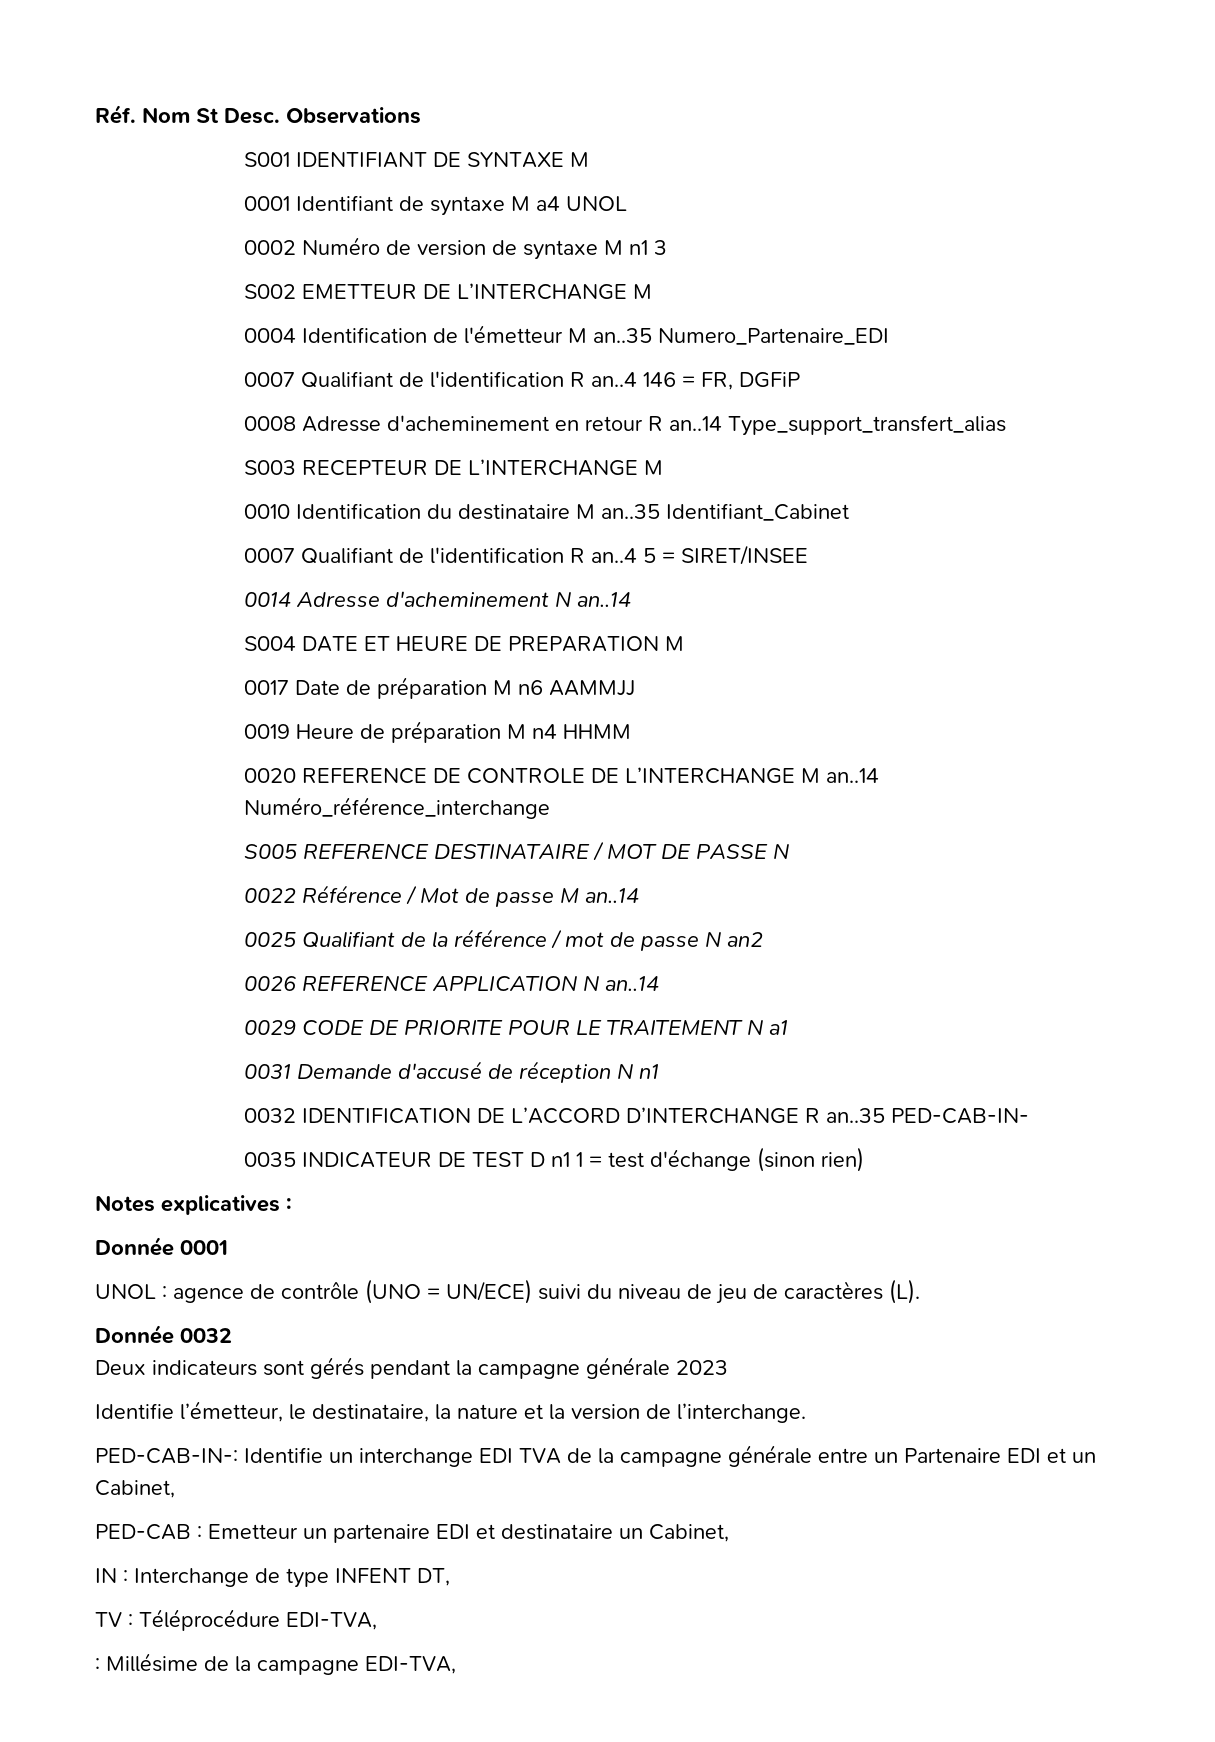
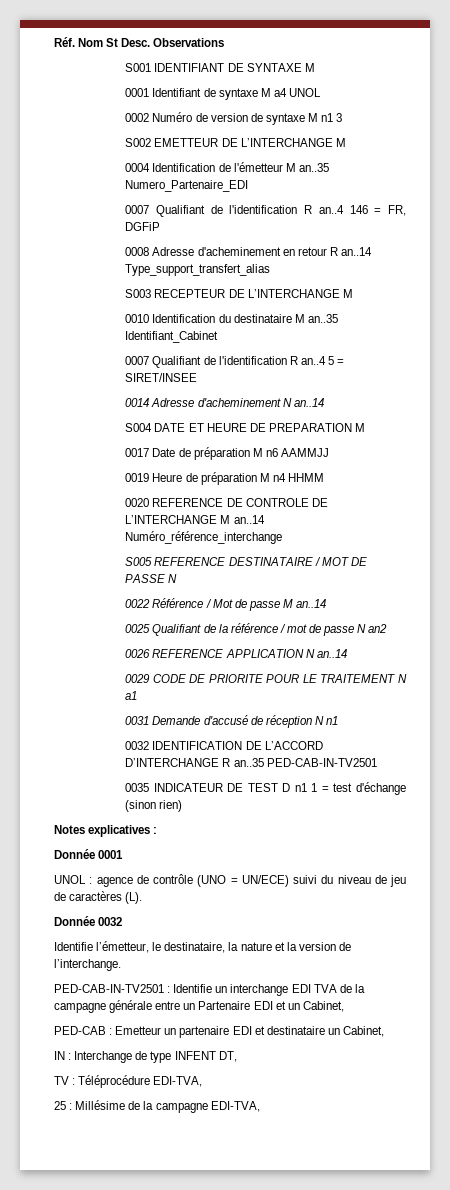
- 0032 IDENTIFICATION DE L’ACCORD D’INTERCHANGE R an..35 PED-CAB-IN-
+ 0032 IDENTIFICATION DE L’ACCORD D’INTERCHANGE R an..35 PED-CAB-IN-TV2501
- Deux indicateurs sont gérés pendant la campagne générale 2023
- PED-CAB-IN-: Identifie un interchange EDI TVA de la campagne générale entre un Partenaire EDI et un Cabinet,
+ PED-CAB-IN-TV2501 : Identifie un interchange EDI TVA de la campagne générale entre un Partenaire EDI et un Cabinet,
- : Millésime de la campagne EDI-TVA,
+ 25 : Millésime de la campagne EDI-TVA,

